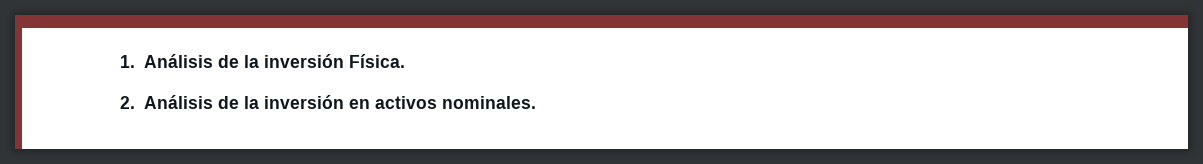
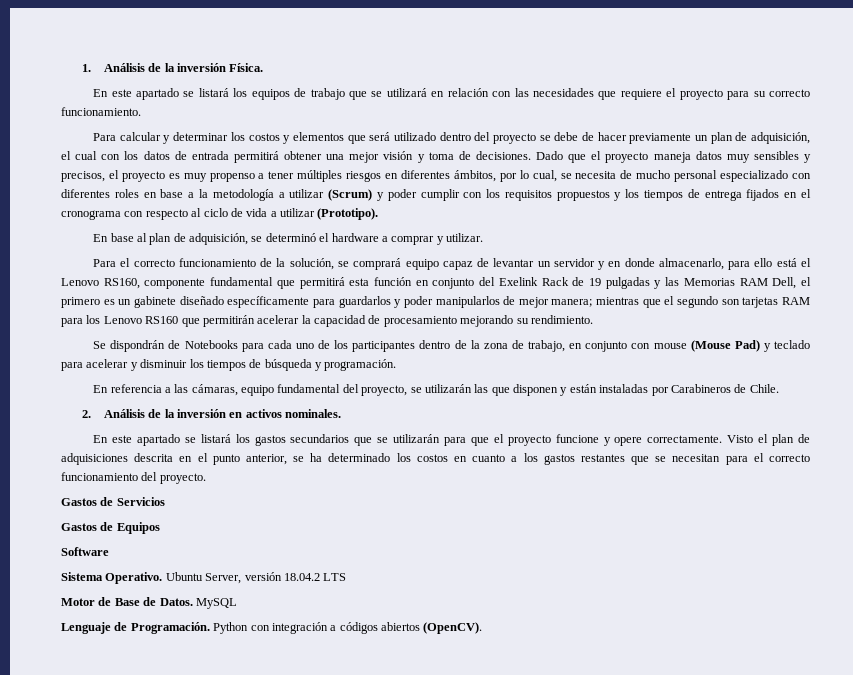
+ En este apartado se listará los equipos de trabajo que se utilizará en relación con las necesidades que requiere el proyecto para su correcto funcionamiento.
+ Para calcular y determinar los costos y elementos que será utilizado dentro del proyecto se debe de hacer previamente un plan de adquisición, el cual con los datos de entrada permitirá obtener una mejor visión y toma de decisiones. Dado que el proyecto maneja datos muy sensibles y precisos, el proyecto es muy propenso a tener múltiples riesgos en diferentes ámbitos, por lo cual, se necesita de mucho personal especializado con diferentes roles en base a la metodología a utilizar (Scrum) y poder cumplir con los requisitos propuestos y los tiempos de entrega fijados en el cronograma con respecto al ciclo de vida a utilizar (Prototipo).
+ En base al plan de adquisición, se determinó el hardware a comprar y utilizar.
+ Para el correcto funcionamiento de la solución, se comprará equipo capaz de levantar un servidor y en donde almacenarlo, para ello está el Lenovo RS160, componente fundamental que permitirá esta función en conjunto del Exelink Rack de 19 pulgadas y las Memorias RAM Dell, el primero es un gabinete diseñado específicamente para guardarlos y poder manipularlos de mejor manera; mientras que el segundo son tarjetas RAM para los Lenovo RS160 que permitirán acelerar la capacidad de procesamiento mejorando su rendimiento.
+ Se dispondrán de Notebooks para cada uno de los participantes dentro de la zona de trabajo, en conjunto con mouse (Mouse Pad) y teclado para acelerar y disminuir los tiempos de búsqueda y programación.
+ En referencia a las cámaras, equipo fundamental del proyecto, se utilizarán las que disponen y están instaladas por Carabineros de Chile.
+ En este apartado se listará los gastos secundarios que se utilizarán para que el proyecto funcione y opere correctamente. Visto el plan de adquisiciones descrita en el punto anterior, se ha determinado los costos en cuanto a los gastos restantes que se necesitan para el correcto funcionamiento del proyecto.
+ Gastos de Servicios
+ Gastos de Equipos
+ Software
+ Sistema Operativo. Ubuntu Server, versión 18.04.2 LTS
+ Motor de Base de Datos. MySQL
+ Lenguaje de Programación. Python con integración a códigos abiertos (OpenCV).

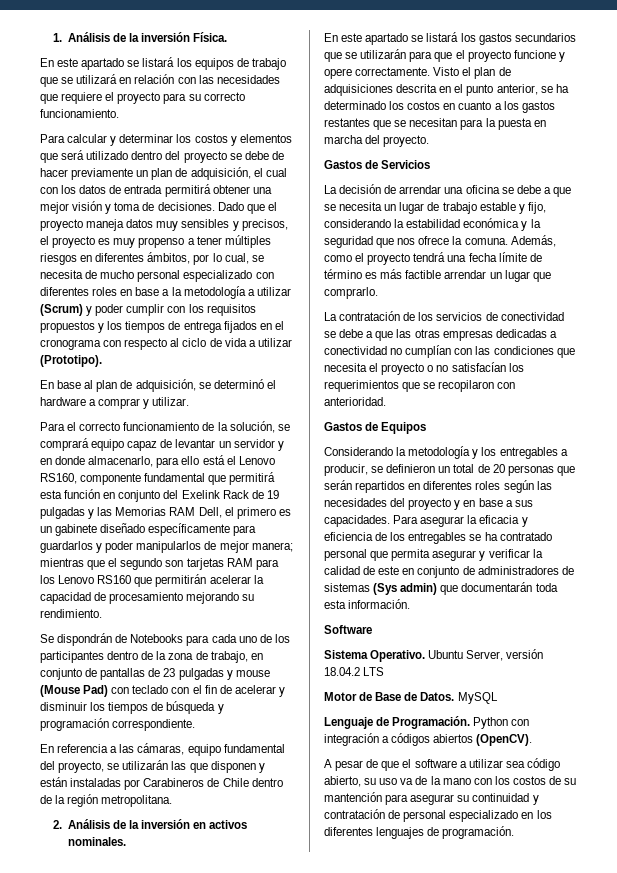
- Se dispondrán de Notebooks para cada uno de los participantes dentro de la zona de trabajo, en conjunto con mouse (Mouse Pad) y teclado para acelerar y disminuir los tiempos de búsqueda y programación.
+ Se dispondrán de Notebooks para cada uno de los participantes dentro de la zona de trabajo, en conjunto de pantallas de 23 pulgadas y mouse (Mouse Pad) con teclado con el fin de acelerar y disminuir los tiempos de búsqueda y programación correspondiente.
- En referencia a las cámaras, equipo fundamental del proyecto, se utilizarán las que disponen y están instaladas por Carabineros de Chile.
+ En referencia a las cámaras, equipo fundamental del proyecto, se utilizarán las que disponen y están instaladas por Carabineros de Chile dentro de la región metropolitana.
- Visto el plan de adquisiciones descrita en el punto anterior, se ha determinado los costos en cuanto a los gastos restantes que se necesitan para el correcto funcionamiento del proyecto.
+ Visto el plan de adquisiciones descrita en el punto anterior, se ha determinado los costos en cuanto a los gastos restantes que se necesitan para la puesta en marcha del proyecto.
+ La decisión de arrendar una oficina se debe a que se necesita un lugar de trabajo estable y fijo, considerando la estabilidad económica y la seguridad que nos ofrece la comuna. Además, como el proyecto tendrá una fecha límite de término es más factible arrendar un lugar que comprarlo.
+ La contratación de los servicios de conectividad se debe a que las otras empresas dedicadas a conectividad no cumplían con las condiciones que necesita el proyecto o no satisfacían los requerimientos que se recopilaron con anterioridad.
  Gastos de Equipos
+ Considerando la metodología y los entregables a producir, se definieron un total de 20 personas que serán repartidos en diferentes roles según las necesidades del proyecto y en base a sus capacidades. Para asegurar la eficacia y eficiencia de los entregables se ha contratado personal que permita asegurar y verificar la calidad de este en conjunto de administradores de sistemas (Sys admin) que documentarán toda esta información.
+ A pesar de que el software a utilizar sea código abierto, su uso va de la mano con los costos de su mantención para asegurar su continuidad y contratación de personal especializado en los diferentes lenguajes de programación.

